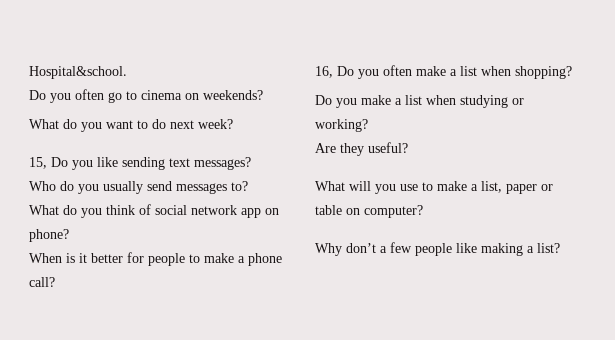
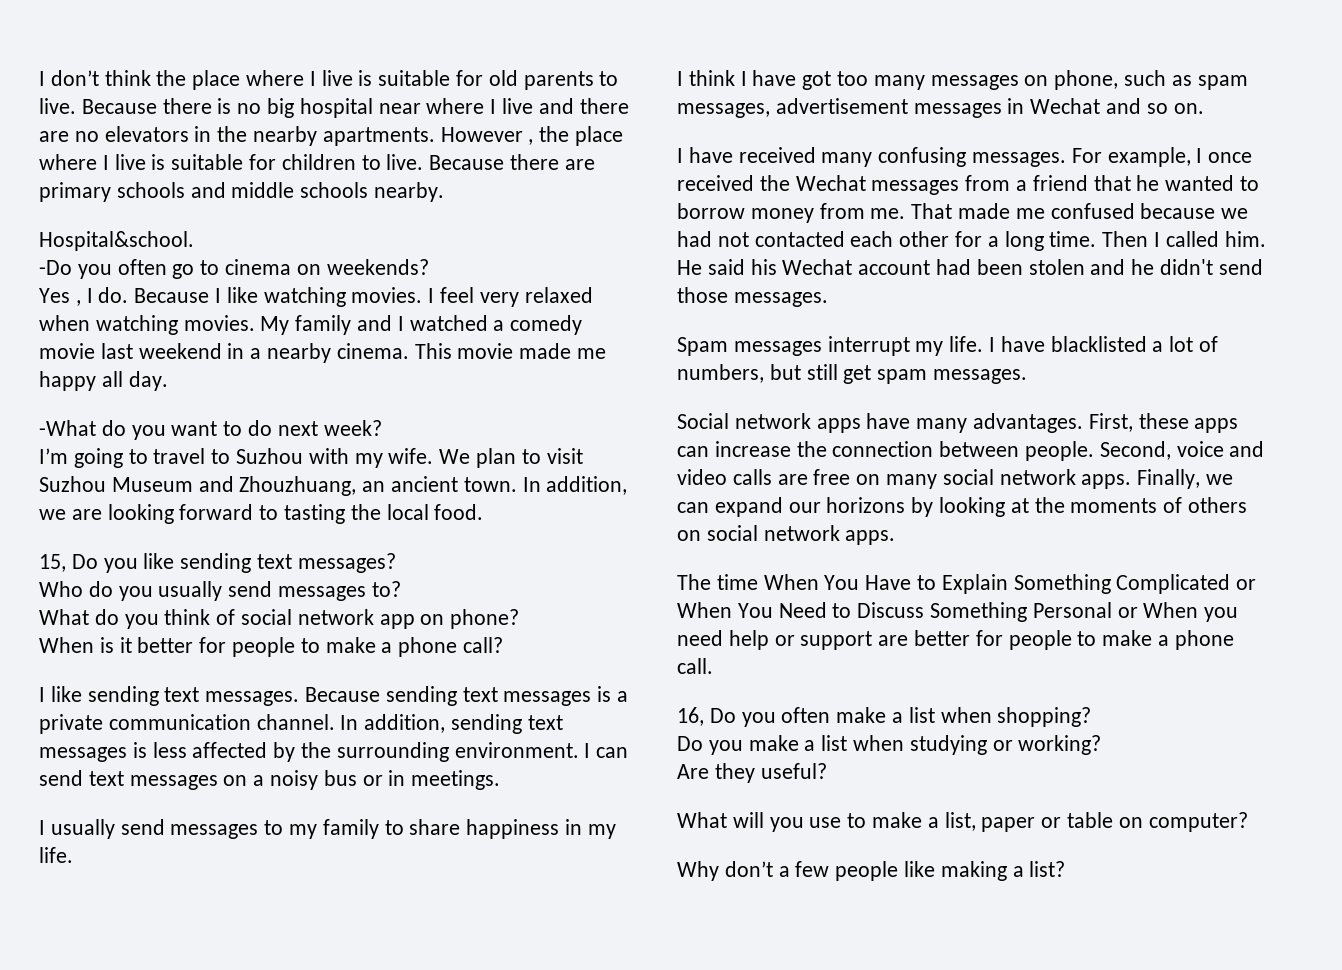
+ I don’t think the place where I live is suitable for old parents to live. Because there is no big hospital near where I live and there are no elevators in the nearby apartments. However , the place where I live is suitable for children to live. Because there are primary schools and middle schools nearby.
- Do you often go to cinema on weekends?
+ -Do you often go to cinema on weekends?
- What do you want to do next week?
+ Yes , I do. Because I like watching movies. I feel very relaxed when watching movies. My family and I watched a comedy movie last weekend in a nearby cinema. This movie made me happy all day.
+ -What do you want to do next week?
+ I’m going to travel to Suzhou with my wife. We plan to visit Suzhou Museum and Zhouzhuang, an ancient town. In addition, we are looking forward to tasting the local food.
+ I like sending text messages. Because sending text messages is a private communication channel. In addition, sending text messages is less affected by the surrounding environment. I can send text messages on a noisy bus or in meetings.
+ I usually send messages to my family to share happiness in my life.
+ I think I have got too many messages on phone, such as spam messages, advertisement messages in Wechat and so on.
+ I have received many confusing messages. For example, I once received the Wechat messages from a friend that he wanted to borrow money from me. That made me confused because we had not contacted each other for a long time. Then I called him. He said his Wechat account had been stolen and he didn't send those messages.
+ Spam messages interrupt my life. I have blacklisted a lot of numbers, but still get spam messages.
+ Social network apps have many advantages. First, these apps can increase the connection between people. Second, voice and video calls are free on many social network apps. Finally, we can expand our horizons by looking at the moments of others on social network apps.
+ The time When You Have to Explain Something Complicated or When You Need to Discuss Something Personal or When you need help or support are better for people to make a phone call.

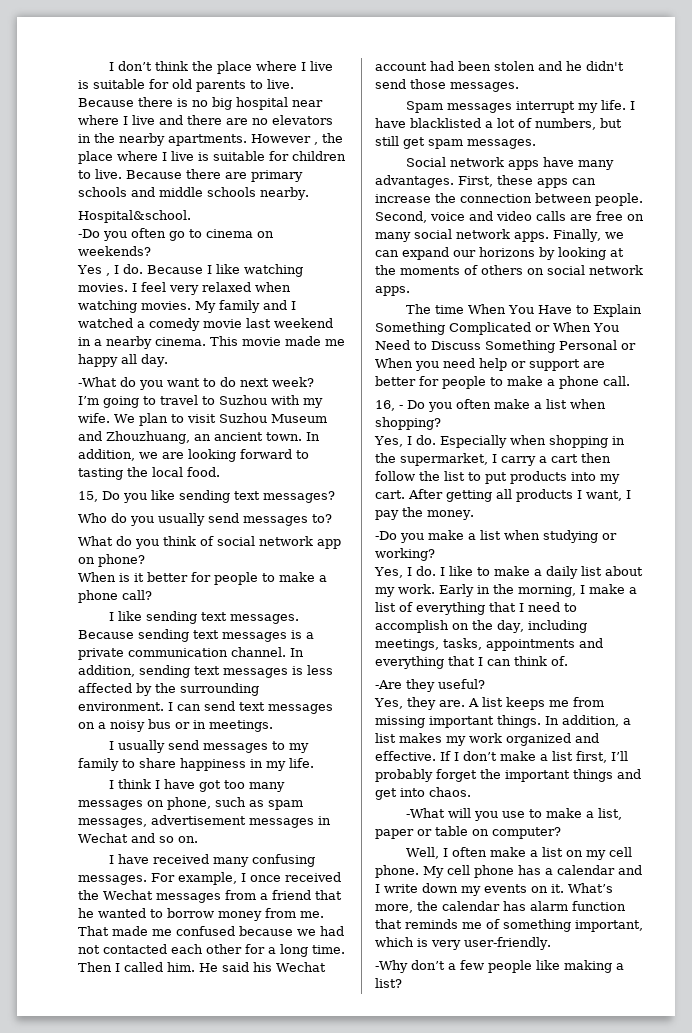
- 16, Do you often make a list when shopping?
+ 16, - Do you often make a list when shopping?
- Do you make a list when studying or working?
+ Yes, I do. Especially when shopping in the supermarket, I carry a cart then follow the list to put products into my cart. After getting all products I want, I pay the money.
+ -Do you make a list when studying or working?
- Are they useful?
- What will you use to make a list, paper or table on computer?
+ Yes, I do. I like to make a daily list about my work. Early in the morning, I make a list of everything that I need to accomplish on the day, including meetings, tasks, appointments and everything that I can think of.
+ -Are they useful?
+ Yes, they are. A list keeps me from missing important things. In addition, a list makes my work organized and effective. If I don’t make a list first, I’ll probably forget the important things and get into chaos.
+ -What will you use to make a list, paper or table on computer?
- Why don’t a few people like making a list?
+ Well, I often make a list on my cell phone. My cell phone has a calendar and I write down my events on it. What’s more, the calendar has alarm function that reminds me of something important, which is very user-friendly.
+ -Why don’t a few people like making a list?

